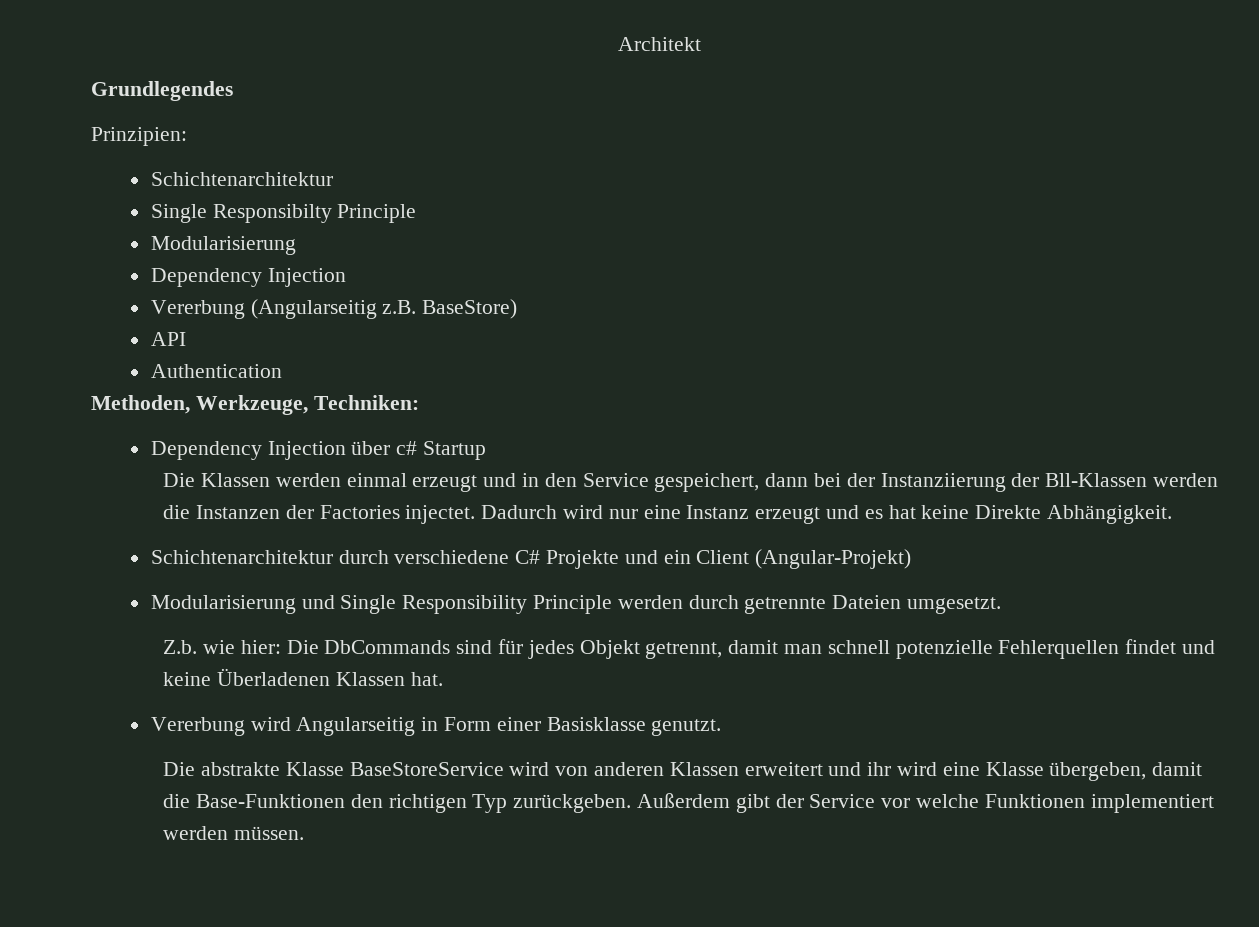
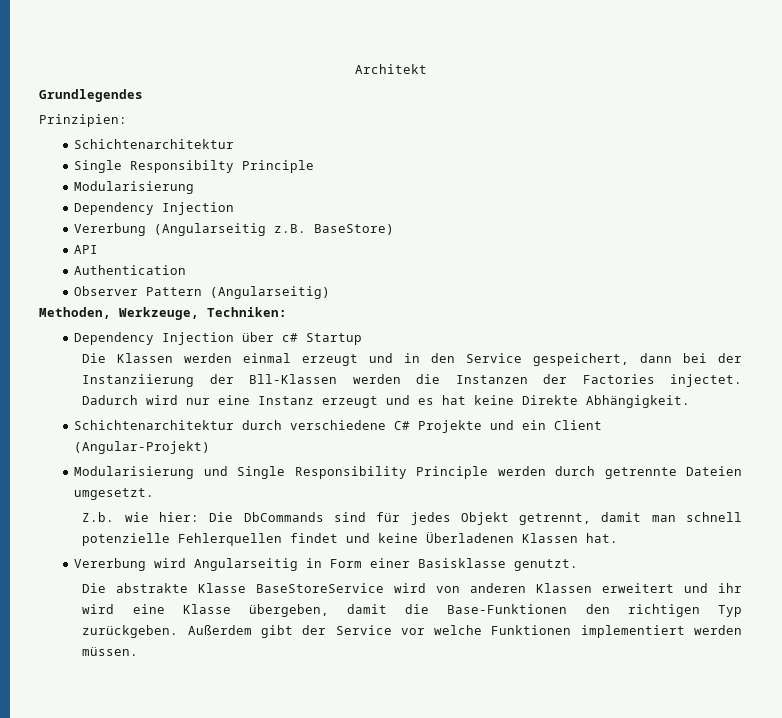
+ Observer Pattern (Angularseitig)

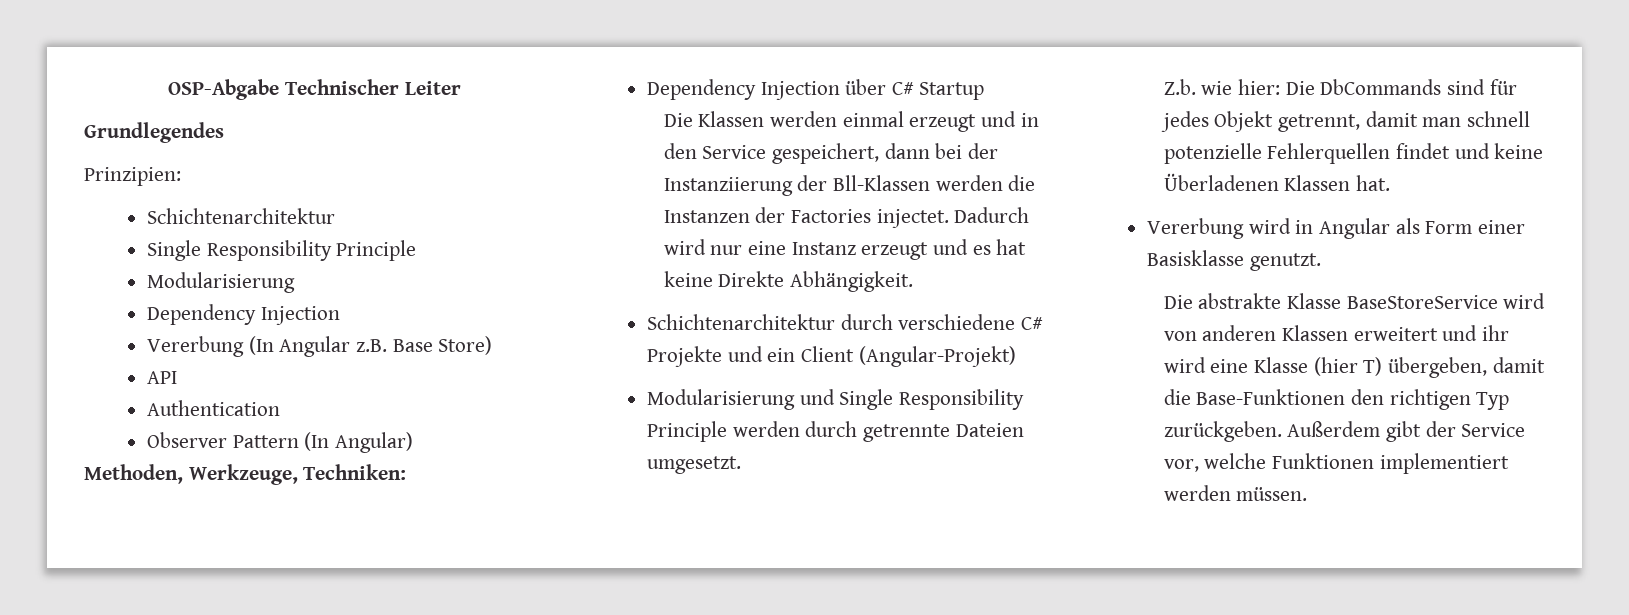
- Architekt
+ OSP-Abgabe Technischer Leiter
  Prinzipien:
  Schichtenarchitektur
- Single Responsibilty Principle
+ Single Responsibility Principle
- Vererbung (Angularseitig z.B. BaseStore)
+ Vererbung (In Angular z.B. Base Store)
- Observer Pattern (Angularseitig)
+ Observer Pattern (In Angular)
- Dependency Injection über c# Startup
+ Dependency Injection über C# Startup
- Vererbung wird Angularseitig in Form einer Basisklasse genutzt.
+ Vererbung wird in Angular als Form einer Basisklasse genutzt.
- Die abstrakte Klasse BaseStoreService wird von anderen Klassen erweitert und ihr wird eine Klasse übergeben, damit die Base-Funktionen den richtigen Typ zurückgeben.
+ Die abstrakte Klasse BaseStoreService wird von anderen Klassen erweitert und ihr wird eine Klasse (hier T) übergeben, damit die Base-Funktionen den richtigen Typ zurückgeben.
- Außerdem gibt der Service vor welche Funktionen implementiert werden müssen.
+ Außerdem gibt der Service vor, welche Funktionen implementiert werden müssen.

